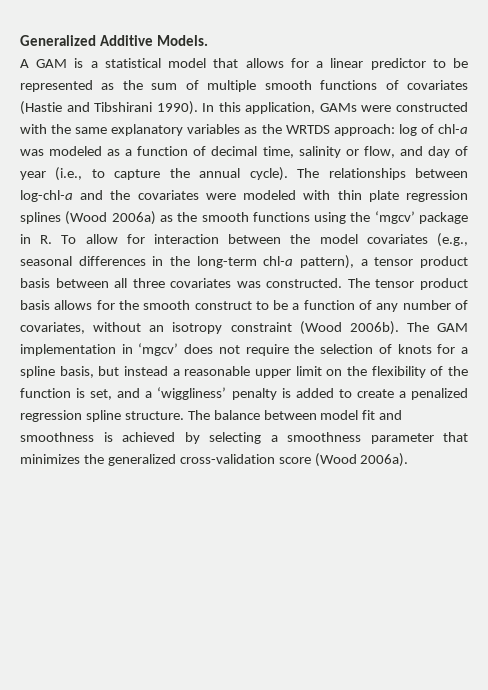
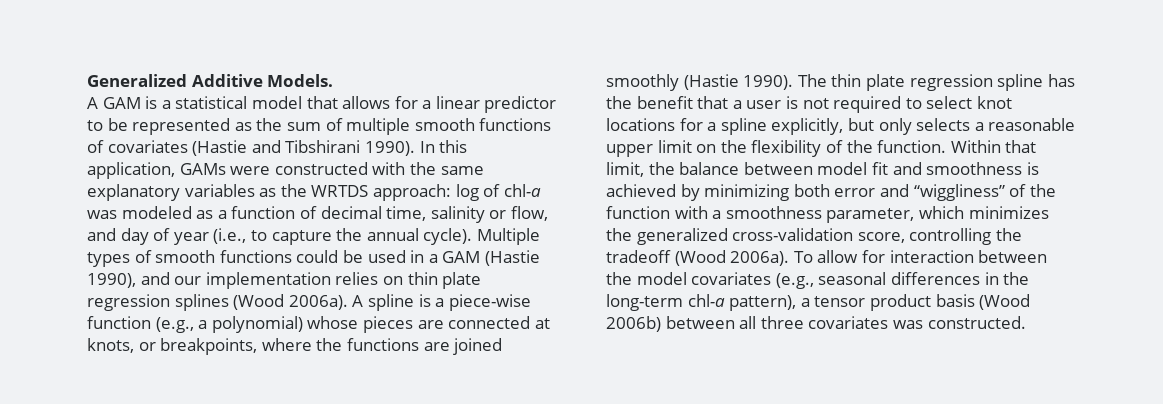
- The relationships between log-chl-a and the covariates were modeled with thin plate regression splines (Wood 2006a) as the smooth functions using the ‘mgcv’ package in R. To allow for interaction between the model covariates (e.g., seasonal differences in the long-term chl-a pattern), a tensor product basis between all three covariates was constructed. The tensor product basis allows for the smooth construct to be a function of any number of covariates, without an isotropy constraint (Wood 2006b). The GAM implementation in ‘mgcv’ does not require the selection of knots for a spline basis, but instead a reasonable upper limit on the flexibility of the function is set, and a ‘wiggliness’ penalty is added to create a penalized regression spline structure. The balance between model fit and smoothness is achieved by selecting a smoothness parameter that minimizes the generalized cross-validation score (Wood 2006a).
+ Multiple types of smooth functions could be used in a GAM (Hastie 1990), and our implementation relies on thin plate regression splines (Wood 2006a). A spline is a piece-wise function (e.g., a polynomial) whose pieces are connected at knots, or breakpoints, where the functions are joined smoothly (Hastie 1990). The thin plate regression spline has the benefit that a user is not required to select knot locations for a spline explicitly, but only selects a reasonable upper limit on the flexibility of the function. Within that limit, the balance between model fit and smoothness is achieved by minimizing both error and “wiggliness” of the function with a smoothness parameter, which minimizes the generalized cross-validation score, controlling the tradeoff (Wood 2006a). To allow for interaction between the model covariates (e.g., seasonal differences in the long-term chl-a pattern), a tensor product basis (Wood 2006b) between all three covariates was constructed.

